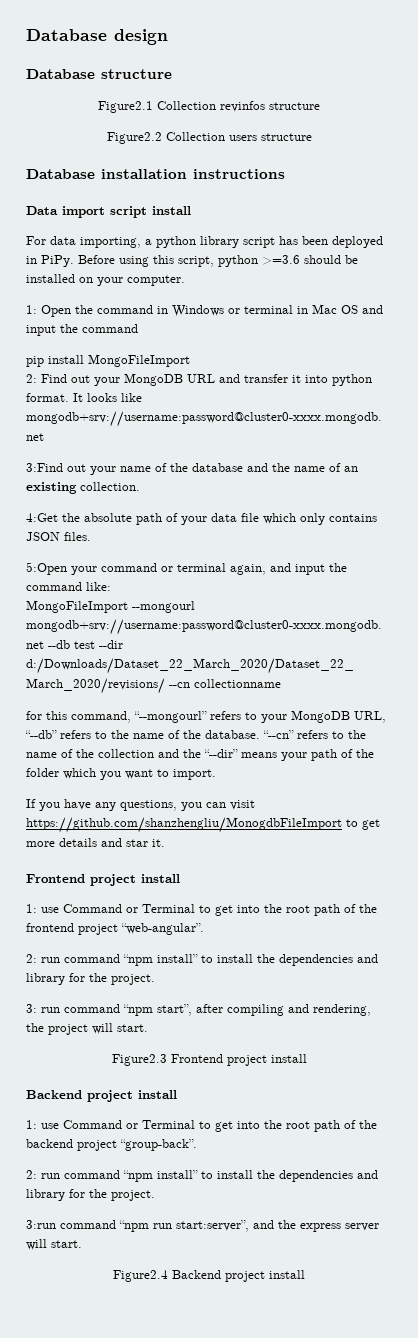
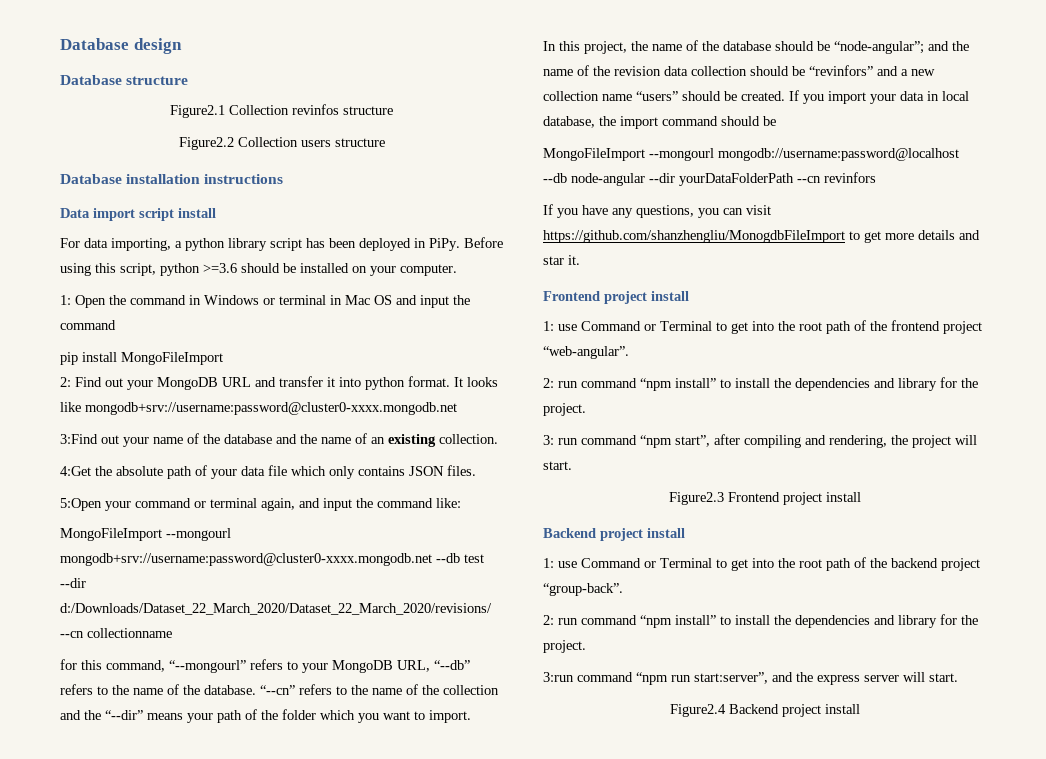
+ In this project, the name of the database should be “node-angular”; and the name of the revision data collection should be “revinfors” and a new collection name “users” should be created. If you import your data in local database, the import command should be
+ MongoFileImport --mongourl mongodb://username:password@localhost --db node-angular --dir yourDataFolderPath --cn revinfors

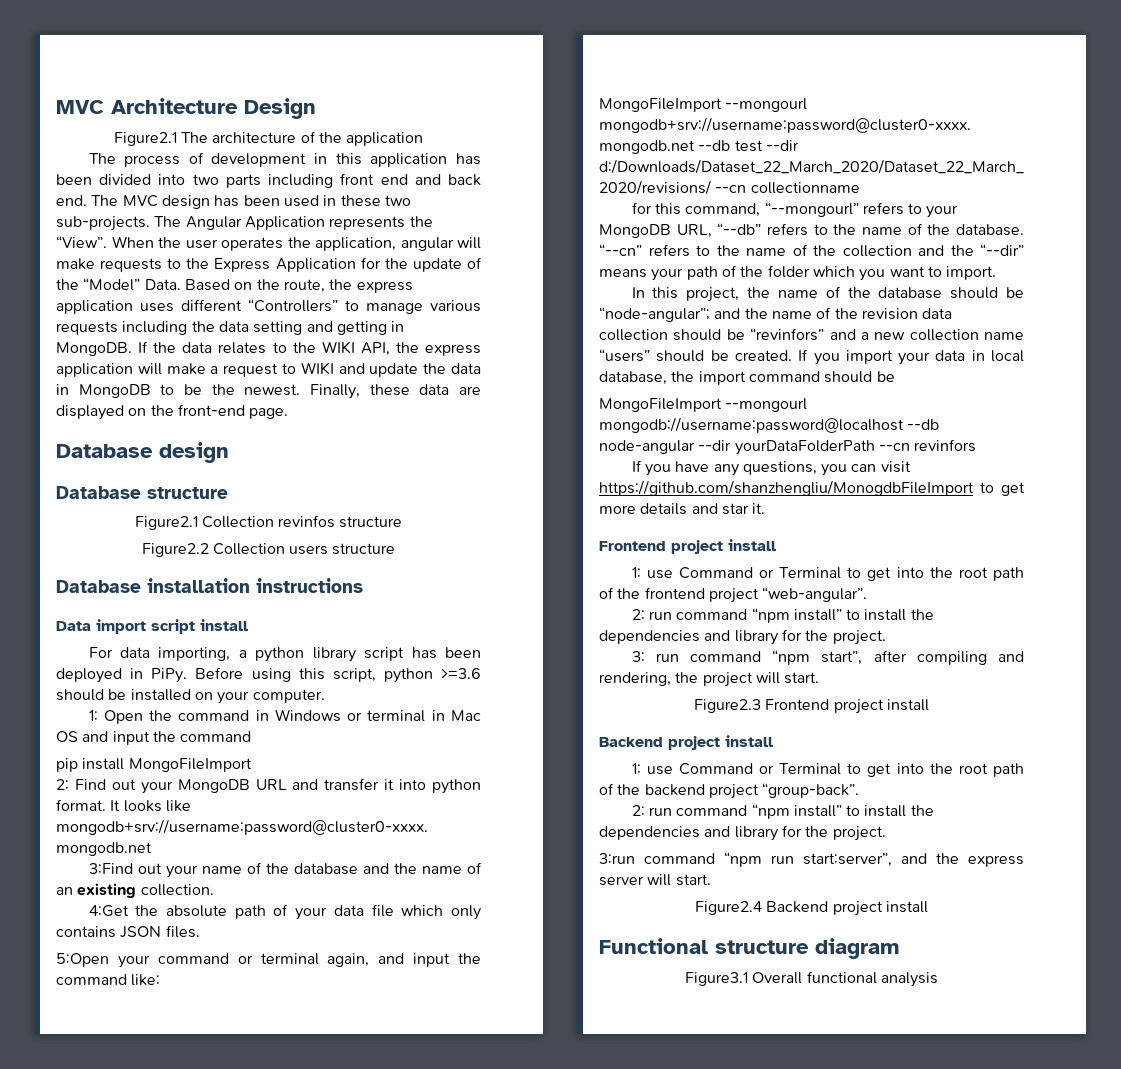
+ MVC Architecture Design
+ Figure2.1 The architecture of the application
+ The process of development in this application has been divided into two parts including front end and back end. The MVC design has been used in these two sub-projects. The Angular Application represents the “View”. When the user operates the application, angular will make requests to the Express Application for the update of the “Model” Data. Based on the route, the express application uses different “Controllers” to manage various requests including the data setting and getting in MongoDB. If the data relates to the WIKI API, the express application will make a request to WIKI and update the data in MongoDB to be the newest. Finally, these data are displayed on the front-end page.
+ Functional structure diagram
+ Figure3.1 Overall functional analysis

